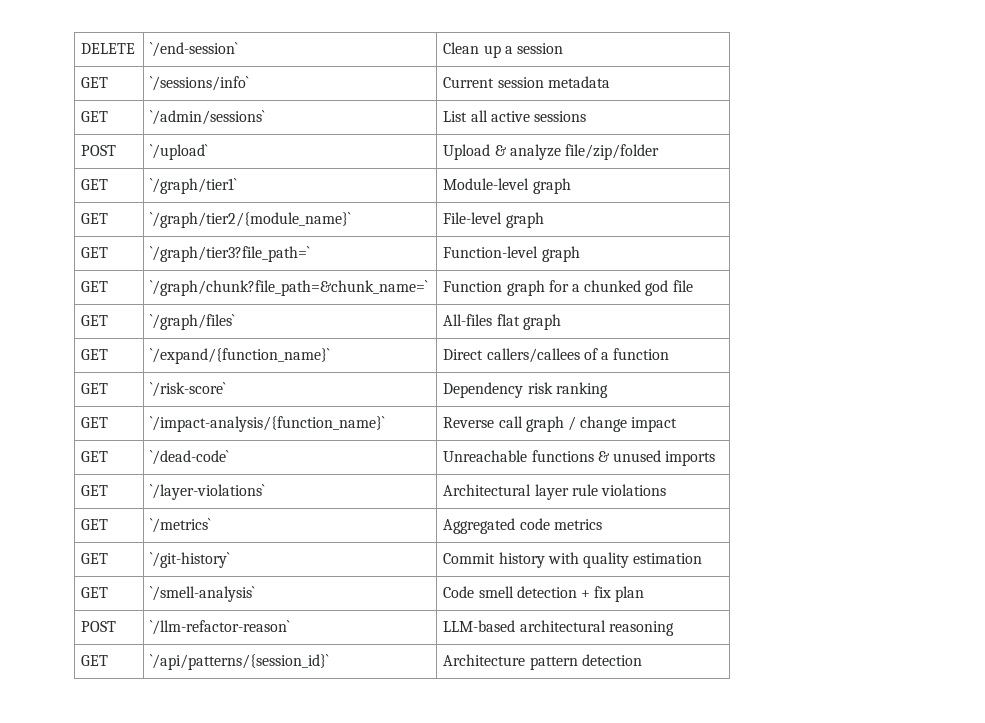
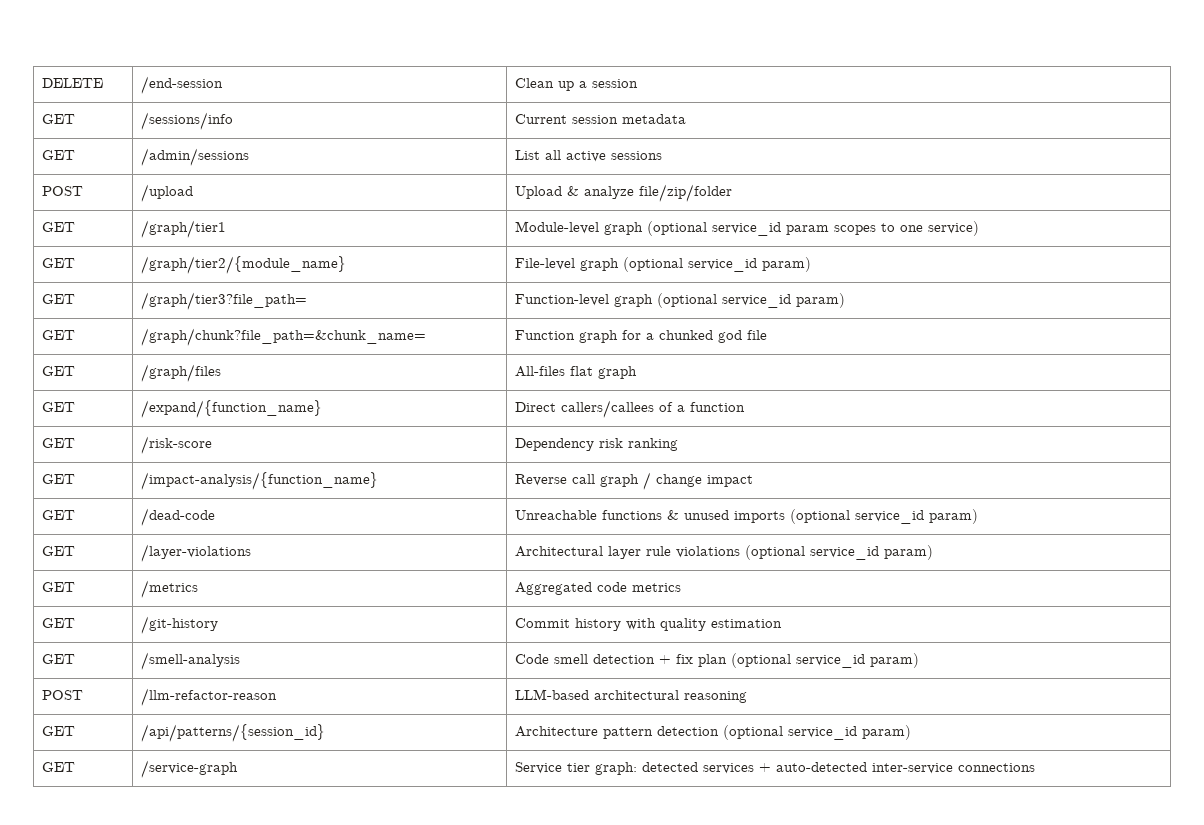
- DELETE | `/end-session` | Clean up a session
+ DELETE | /end-session | Clean up a session
- GET | `/sessions/info` | Current session metadata
+ GET | /sessions/info | Current session metadata
- GET | `/admin/sessions` | List all active sessions
+ GET | /admin/sessions | List all active sessions
- POST | `/upload` | Upload & analyze file/zip/folder
+ POST | /upload | Upload & analyze file/zip/folder
- GET | `/graph/tier1` | Module-level graph
- GET | `/graph/tier2/{module_name}` | File-level graph
- GET | `/graph/tier3?file_path=` | Function-level graph
- GET | `/graph/chunk?file_path=&chunk_name=` | Function graph for a chunked god file
+ GET | /graph/tier1 | Module-level graph (optional service_id param scopes to one service)
+ GET | /graph/tier2/{module_name} | File-level graph (optional service_id param)
+ GET | /graph/tier3?file_path= | Function-level graph (optional service_id param)
+ GET | /graph/chunk?file_path=&chunk_name= | Function graph for a chunked god file
- GET | `/graph/files` | All-files flat graph
+ GET | /graph/files | All-files flat graph
- GET | `/expand/{function_name}` | Direct callers/callees of a function
+ GET | /expand/{function_name} | Direct callers/callees of a function
- GET | `/risk-score` | Dependency risk ranking
+ GET | /risk-score | Dependency risk ranking
- GET | `/impact-analysis/{function_name}` | Reverse call graph / change impact
+ GET | /impact-analysis/{function_name} | Reverse call graph / change impact
- GET | `/dead-code` | Unreachable functions & unused imports
- GET | `/layer-violations` | Architectural layer rule violations
- GET | `/metrics` | Aggregated code metrics
+ GET | /dead-code | Unreachable functions & unused imports (optional service_id param)
+ GET | /layer-violations | Architectural layer rule violations (optional service_id param)
+ GET | /metrics | Aggregated code metrics
- GET | `/git-history` | Commit history with quality estimation
+ GET | /git-history | Commit history with quality estimation
- GET | `/smell-analysis` | Code smell detection + fix plan
- POST | `/llm-refactor-reason` | LLM-based architectural reasoning
+ GET | /smell-analysis | Code smell detection + fix plan (optional service_id param)
+ POST | /llm-refactor-reason | LLM-based architectural reasoning
- GET | `/api/patterns/{session_id}` | Architecture pattern detection
+ GET | /api/patterns/{session_id} | Architecture pattern detection (optional service_id param)
+ GET | /service-graph | Service tier graph: detected services + auto-detected inter-service connections

